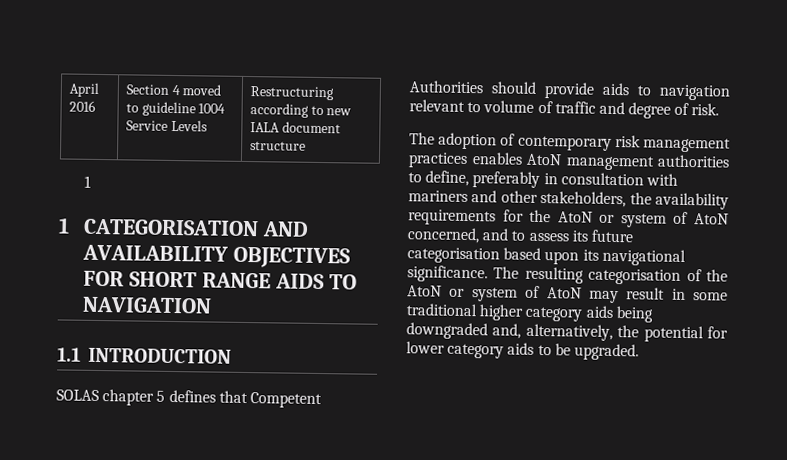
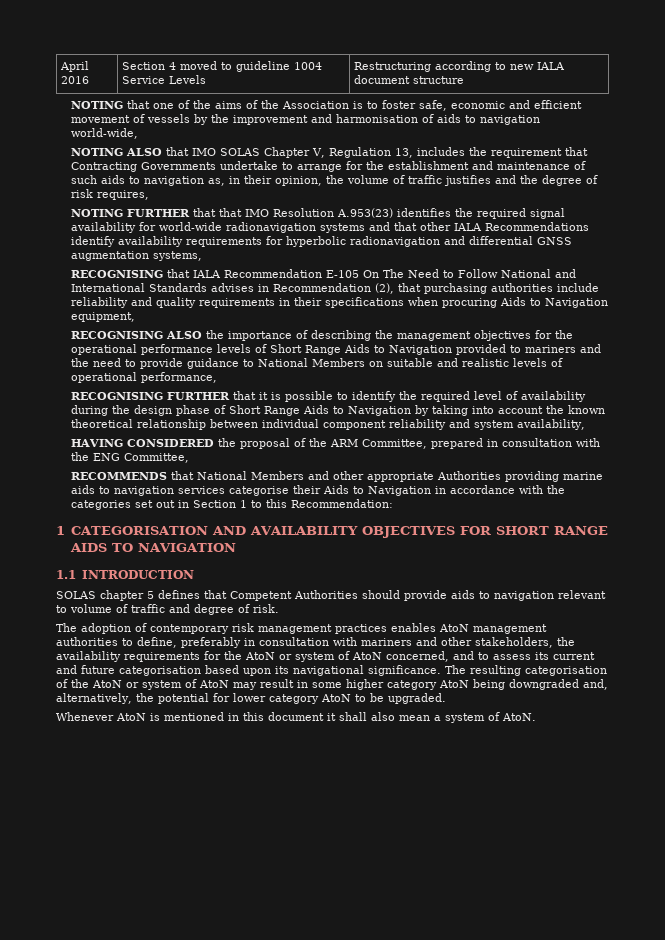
  April 2016 | Section 4 moved to guideline 1004 Service Levels | Restructuring according to new IALA document structure
- 1
+ NOTING that one of the aims of the Association is to foster safe, economic and efficient movement of vessels by the improvement and harmonisation of aids to navigation world-wide,
+ NOTING ALSO that IMO SOLAS Chapter V, Regulation 13, includes the requirement that Contracting Governments undertake to arrange for the establishment and maintenance of such aids to navigation as, in their opinion, the volume of traffic justifies and the degree of risk requires,
+ NOTING FURTHER that that IMO Resolution A.953(23) identifies the required signal availability for world-wide radionavigation systems and that other IALA Recommendations identify availability requirements for hyperbolic radionavigation and differential GNSS augmentation systems,
+ RECOGNISING that IALA Recommendation E-105 On The Need to Follow National and International Standards advises in Recommendation (2), that purchasing authorities include reliability and quality requirements in their specifications when procuring Aids to Navigation equipment,
+ RECOGNISING ALSO the importance of describing the management objectives for the operational performance levels of Short Range Aids to Navigation provided to mariners and the need to provide guidance to National Members on suitable and realistic levels of operational performance,
+ RECOGNISING FURTHER that it is possible to identify the required level of availability during the design phase of Short Range Aids to Navigation by taking into account the known theoretical relationship between individual component reliability and system availability,
+ HAVING CONSIDERED the proposal of the ARM Committee, prepared in consultation with the ENG Committee,
+ RECOMMENDS that National Members and other appropriate Authorities providing marine aids to navigation services categorise their Aids to Navigation in accordance with the categories set out in Section 1 to this Recommendation:
- The adoption of contemporary risk management practices enables AtoN management authorities to define, preferably in consultation with mariners and other stakeholders, the availability requirements for the AtoN or system of AtoN concerned, and to assess its future categorisation based upon its navigational significance.
+ The adoption of contemporary risk management practices enables AtoN management authorities to define, preferably in consultation with mariners and other stakeholders, the availability requirements for the AtoN or system of AtoN concerned, and to assess its current and future categorisation based upon its navigational significance.
- The resulting categorisation of the AtoN or system of AtoN may result in some traditional higher category aids being downgraded and, alternatively, the potential for lower category aids to be upgraded.
+ The resulting categorisation of the AtoN or system of AtoN may result in some higher category AtoN being downgraded and, alternatively, the potential for lower category AtoN to be upgraded.
+ Whenever AtoN is mentioned in this document it shall also mean a system of AtoN.

